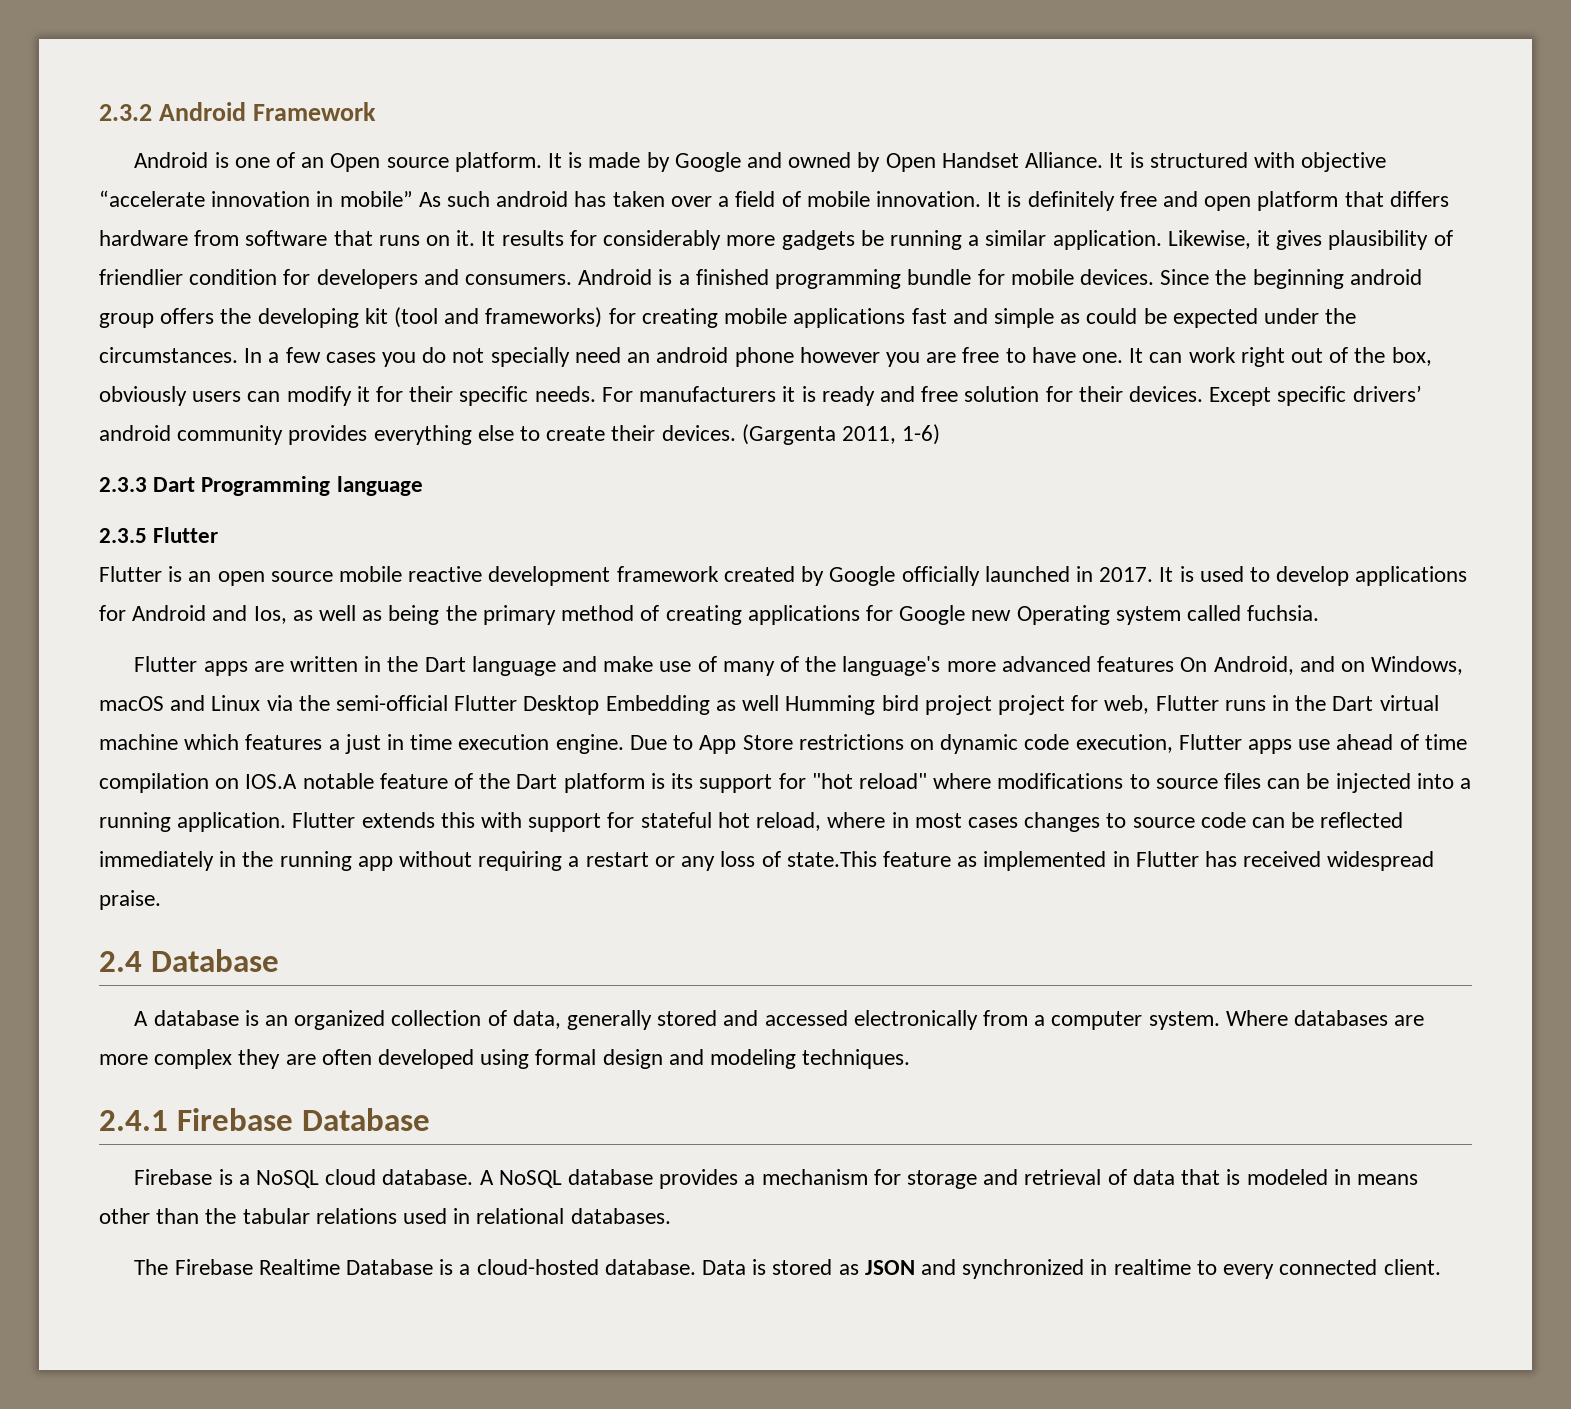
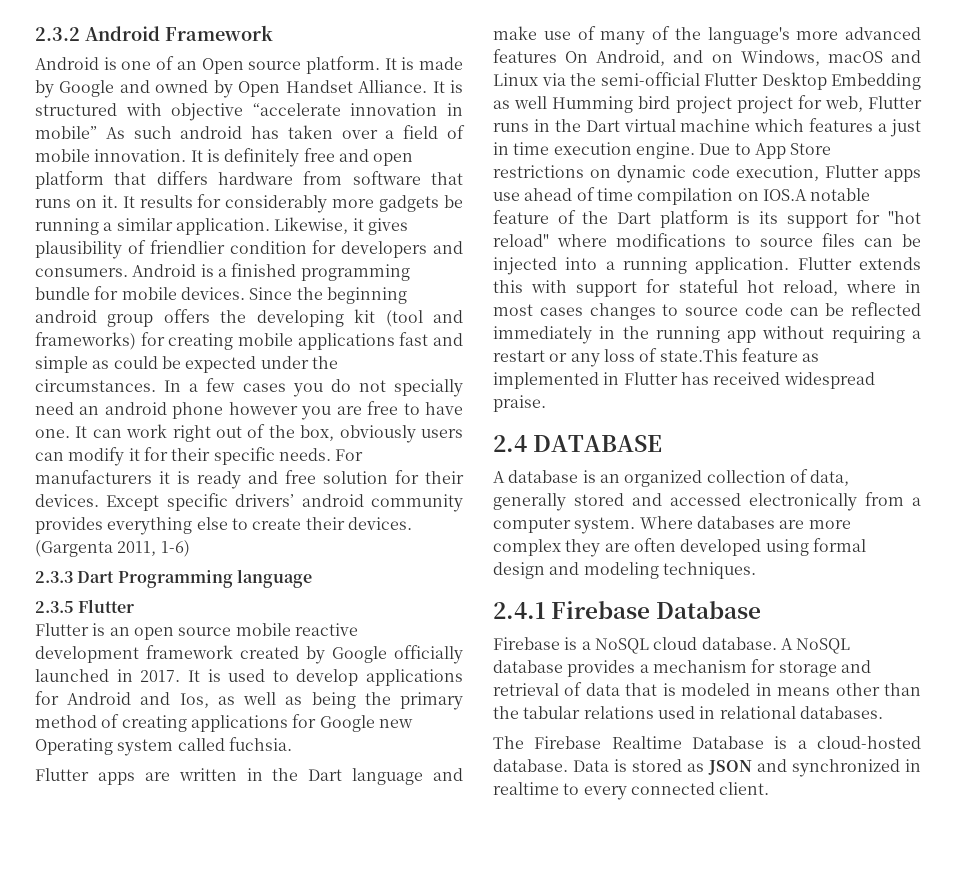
- 2.4 Database
+ 2.4 DATABASE

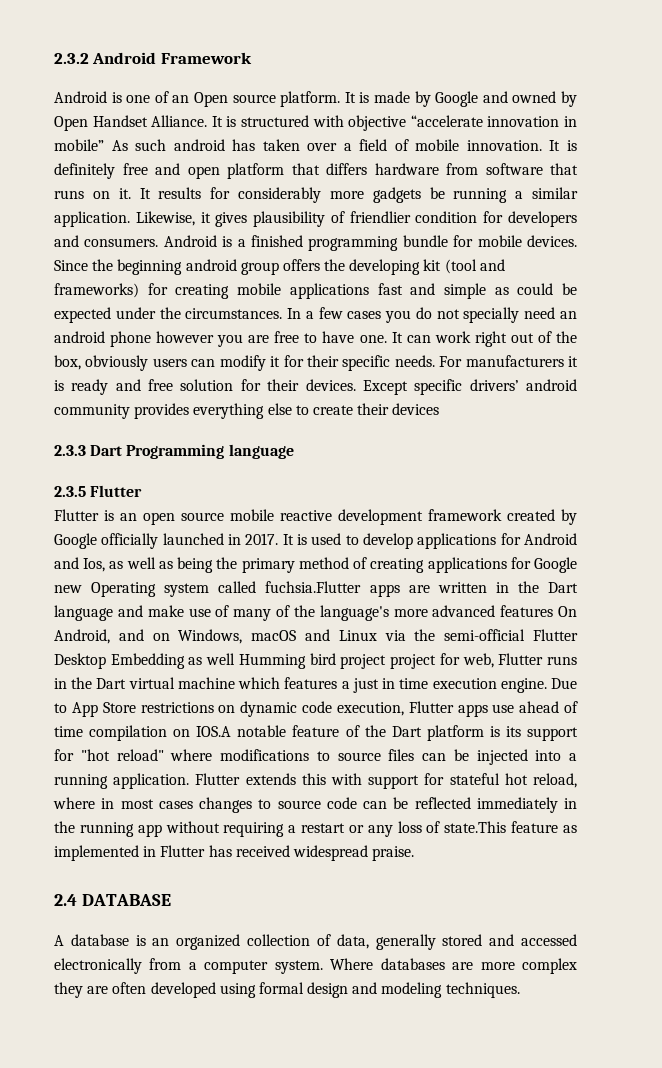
- Except specific drivers’ android community provides everything else to create their devices. (Gargenta 2011, 1-6)
+ Except specific drivers’ android community provides everything else to create their devices
- It is used to develop applications for Android and Ios, as well as being the primary method of creating applications for Google new Operating system called fuchsia.
- Flutter apps are written in the Dart language and make use of many of the language's more advanced features On Android, and on Windows, macOS and Linux via the semi-official Flutter Desktop Embedding as well Humming bird project project for web, Flutter runs in the Dart virtual machine which features a just in time execution engine.
+ It is used to develop applications for Android and Ios, as well as being the primary method of creating applications for Google new Operating system called fuchsia.Flutter apps are written in the Dart language and make use of many of the language's more advanced features On Android, and on Windows, macOS and Linux via the semi-official Flutter Desktop Embedding as well Humming bird project project for web, Flutter runs in the Dart virtual machine which features a just in time execution engine.
- 2.4.1 Firebase Database
- Firebase is a NoSQL cloud database. A NoSQL database provides a mechanism for storage and retrieval of data that is modeled in means other than the tabular relations used in relational databases.
- The Firebase Realtime Database is a cloud-hosted database. Data is stored as JSON and synchronized in realtime to every connected client.

